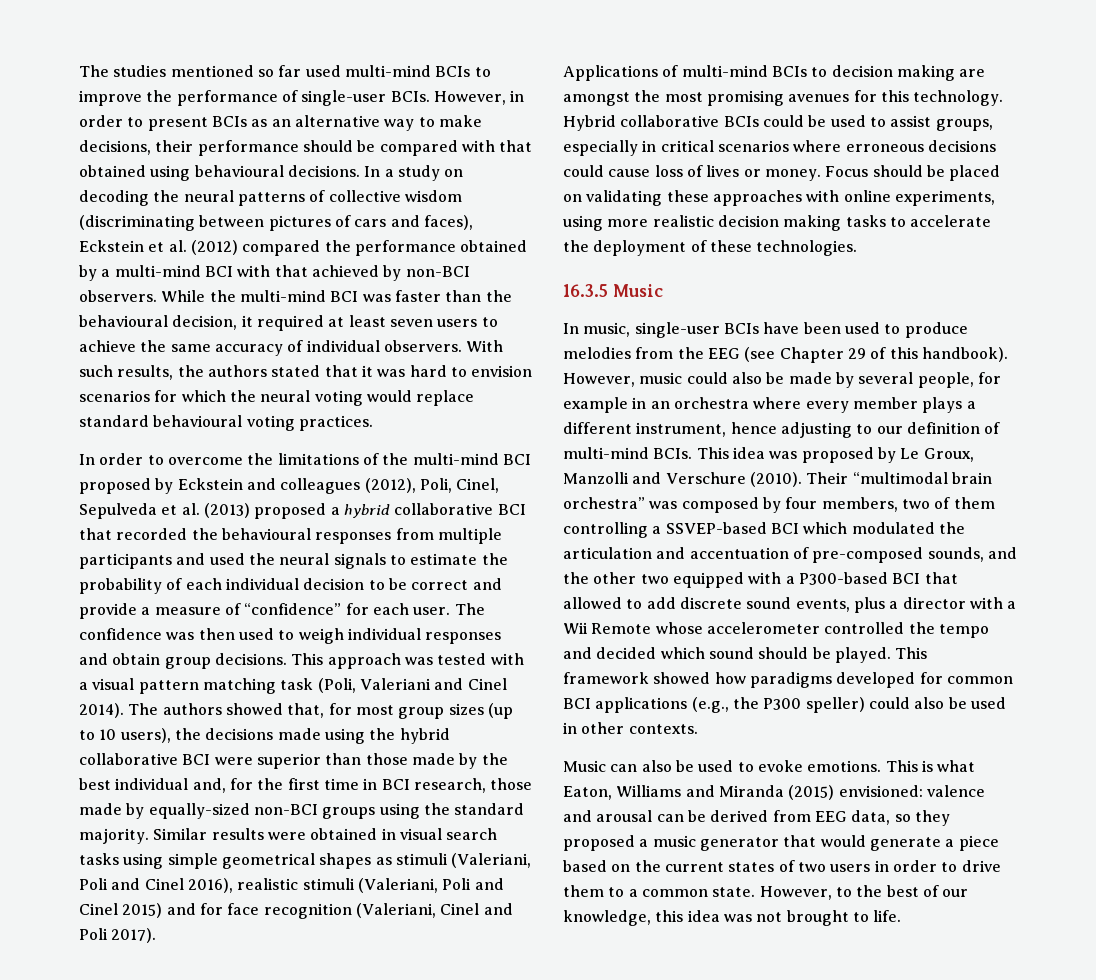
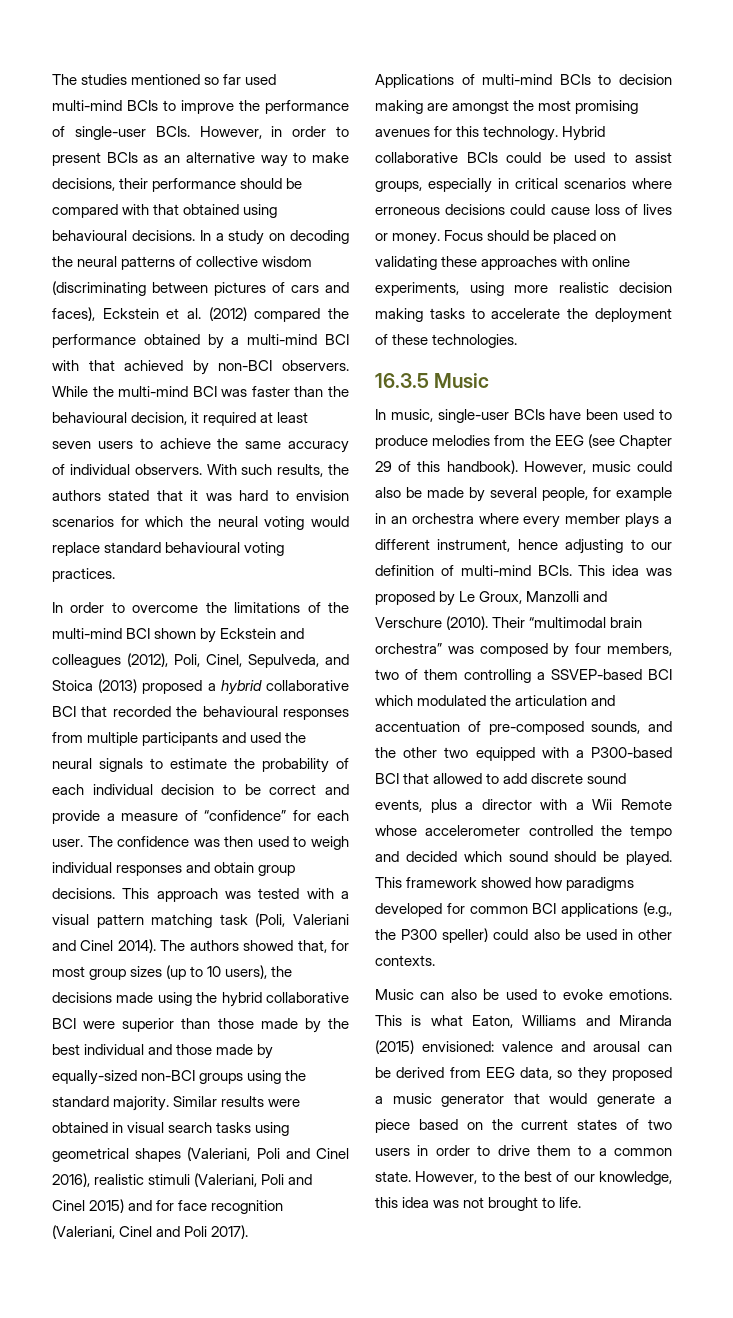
- In order to overcome the limitations of the multi-mind BCI proposed by Eckstein and colleagues (2012), Poli, Cinel, Sepulveda et al. (2013) proposed a hybrid collaborative BCI that recorded the behavioural responses from multiple participants and used the neural signals to estimate the probability of each individual decision to be correct and provide a measure of “confidence” for each user.
+ In order to overcome the limitations of the multi-mind BCI shown by Eckstein and colleagues (2012), Poli, Cinel, Sepulveda, and Stoica (2013) proposed a hybrid collaborative BCI that recorded the behavioural responses from multiple participants and used the neural signals to estimate the probability of each individual decision to be correct and provide a measure of “confidence” for each user.
- The authors showed that, for most group sizes (up to 10 users), the decisions made using the hybrid collaborative BCI were superior than those made by the best individual and, for the first time in BCI research, those made by equally-sized non-BCI groups using the standard majority.
+ The authors showed that, for most group sizes (up to 10 users), the decisions made using the hybrid collaborative BCI were superior than those made by the best individual and those made by equally-sized non-BCI groups using the standard majority.
- Similar results were obtained in visual search tasks using simple geometrical shapes as stimuli (Valeriani, Poli and Cinel 2016), realistic stimuli (Valeriani, Poli and Cinel 2015) and for face recognition (Valeriani, Cinel and Poli 2017).
+ Similar results were obtained in visual search tasks using geometrical shapes (Valeriani, Poli and Cinel 2016), realistic stimuli (Valeriani, Poli and Cinel 2015) and for face recognition (Valeriani, Cinel and Poli 2017).

